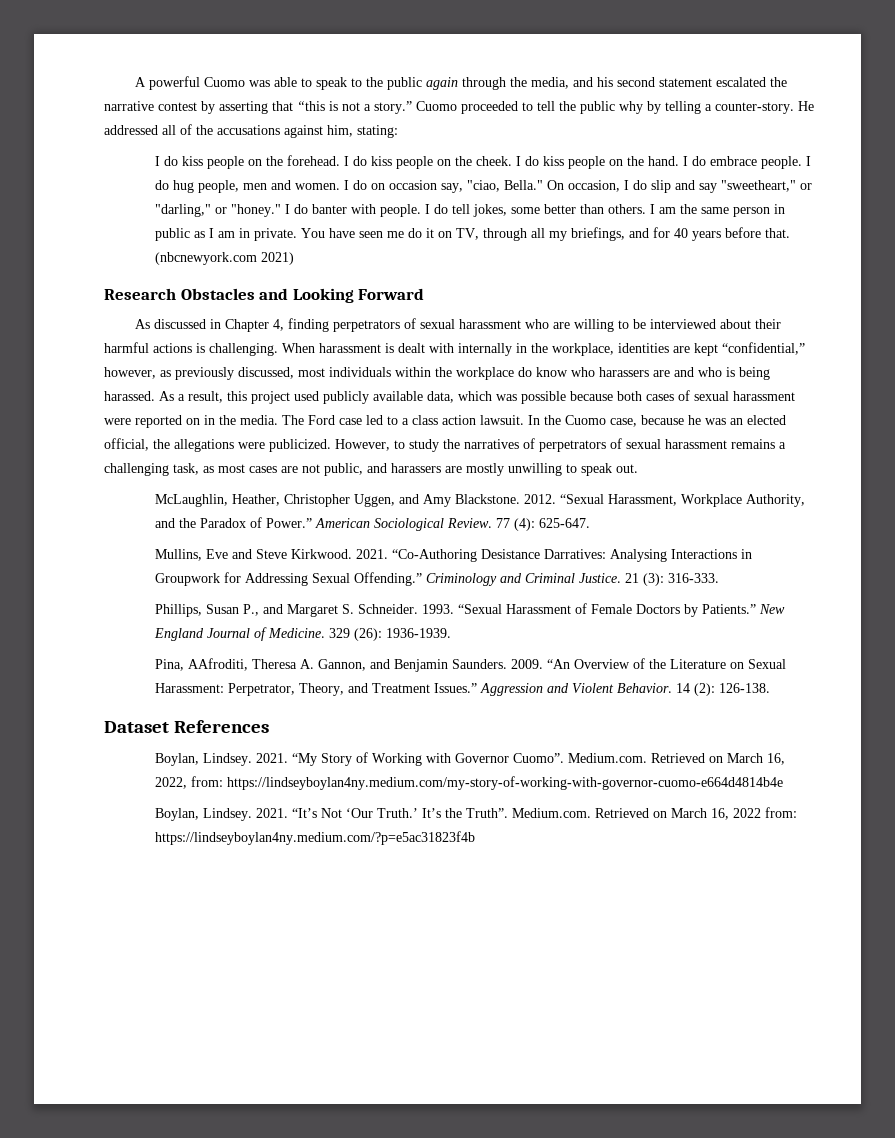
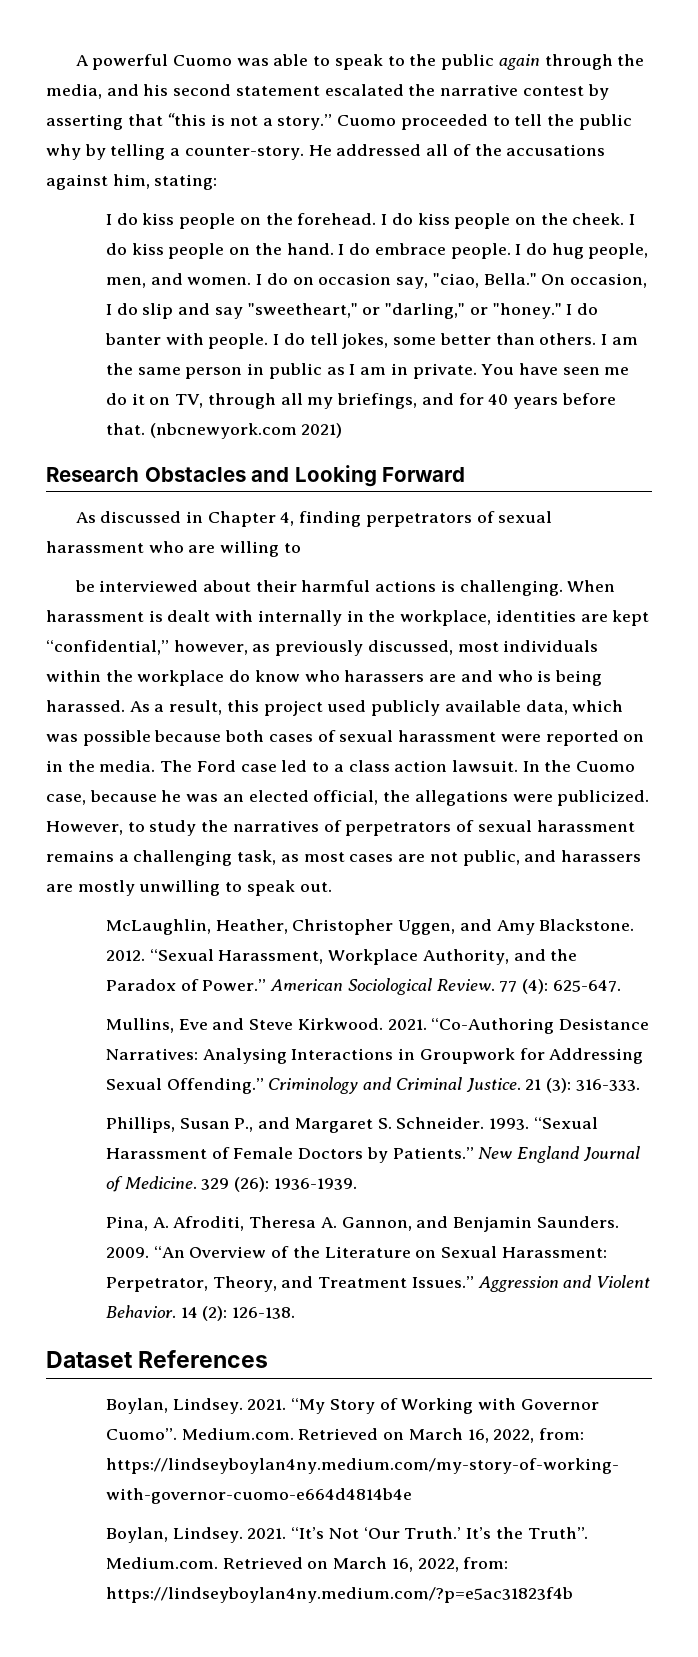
- I do hug people, men and women.
+ I do hug people, men, and women.
- As discussed in Chapter 4, finding perpetrators of sexual harassment who are willing to be interviewed about their harmful actions is challenging.
+ As discussed in Chapter 4, finding perpetrators of sexual harassment who are willing to
+ be interviewed about their harmful actions is challenging.
- “Co-Authoring Desistance Darratives: Analysing Interactions in Groupwork for Addressing Sexual Offending.”
+ “Co-Authoring Desistance Narratives: Analysing Interactions in Groupwork for Addressing Sexual Offending.”
- Pina, AAfroditi, Theresa A. Gannon, and Benjamin Saunders.
+ Pina, A. Afroditi, Theresa A. Gannon, and Benjamin Saunders.
- Medium.com. Retrieved on March 16, 2022 from: https://lindseyboylan4ny.medium.com/?p=e5ac31823f4b
+ Medium.com. Retrieved on March 16, 2022, from: https://lindseyboylan4ny.medium.com/?p=e5ac31823f4b

